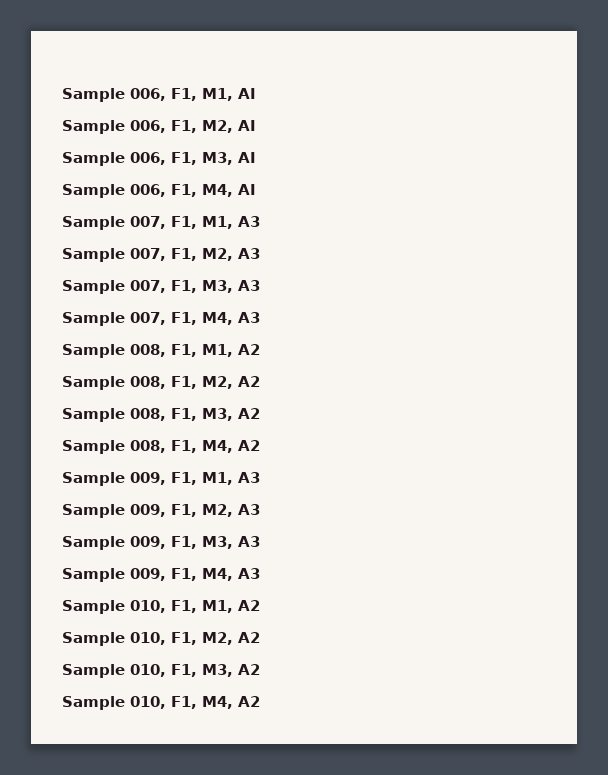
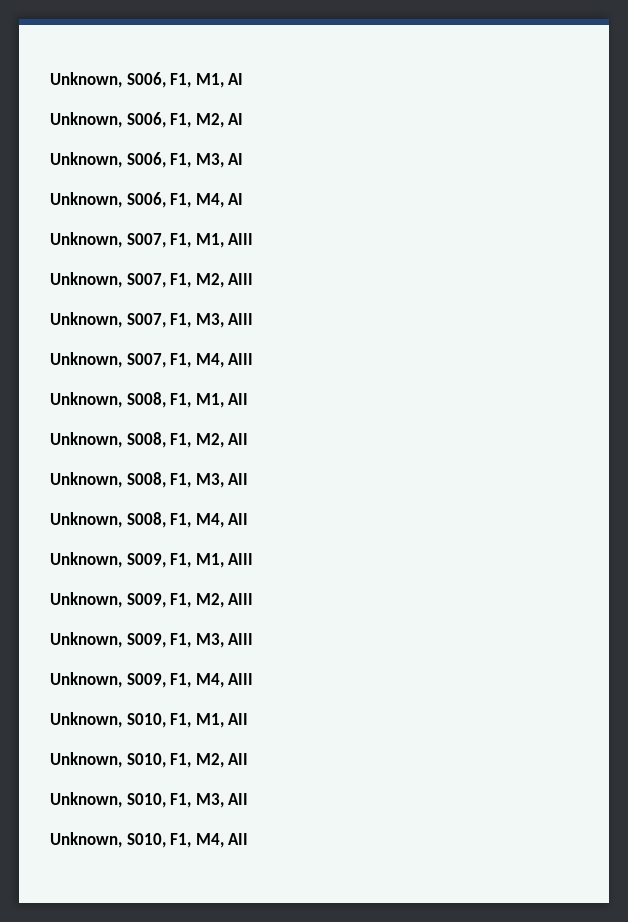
- Sample 006, F1, M1, AI
+ Unknown, S006, F1, M1, AI
- Sample 006, F1, M2, AI
+ Unknown, S006, F1, M2, AI
- Sample 006, F1, M3, AI
+ Unknown, S006, F1, M3, AI
- Sample 006, F1, M4, AI
+ Unknown, S006, F1, M4, AI
- Sample 007, F1, M1, A3
- Sample 007, F1, M2, A3
- Sample 007, F1, M3, A3
- Sample 007, F1, M4, A3
- Sample 008, F1, M1, A2
- Sample 008, F1, M2, A2
- Sample 008, F1, M3, A2
- Sample 008, F1, M4, A2
- Sample 009, F1, M1, A3
- Sample 009, F1, M2, A3
- Sample 009, F1, M3, A3
- Sample 009, F1, M4, A3
- Sample 010, F1, M1, A2
- Sample 010, F1, M2, A2
- Sample 010, F1, M3, A2
- Sample 010, F1, M4, A2
+ Unknown, S007, F1, M1, AIII
+ Unknown, S007, F1, M2, AIII
+ Unknown, S007, F1, M3, AIII
+ Unknown, S007, F1, M4, AIII
+ Unknown, S008, F1, M1, AII
+ Unknown, S008, F1, M2, AII
+ Unknown, S008, F1, M3, AII
+ Unknown, S008, F1, M4, AII
+ Unknown, S009, F1, M1, AIII
+ Unknown, S009, F1, M2, AIII
+ Unknown, S009, F1, M3, AIII
+ Unknown, S009, F1, M4, AIII
+ Unknown, S010, F1, M1, AII
+ Unknown, S010, F1, M2, AII
+ Unknown, S010, F1, M3, AII
+ Unknown, S010, F1, M4, AII

